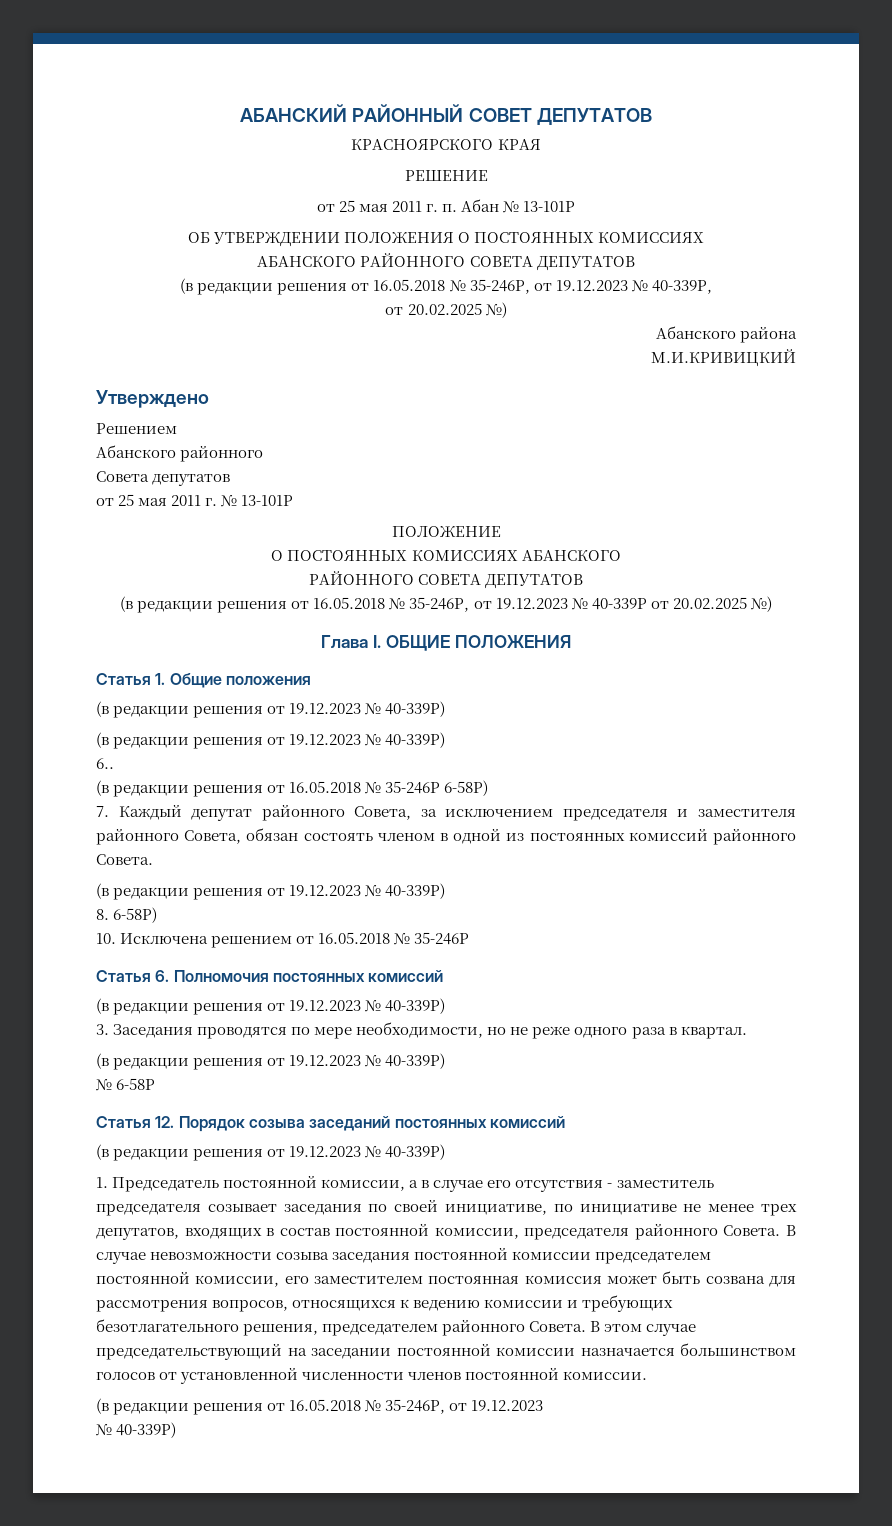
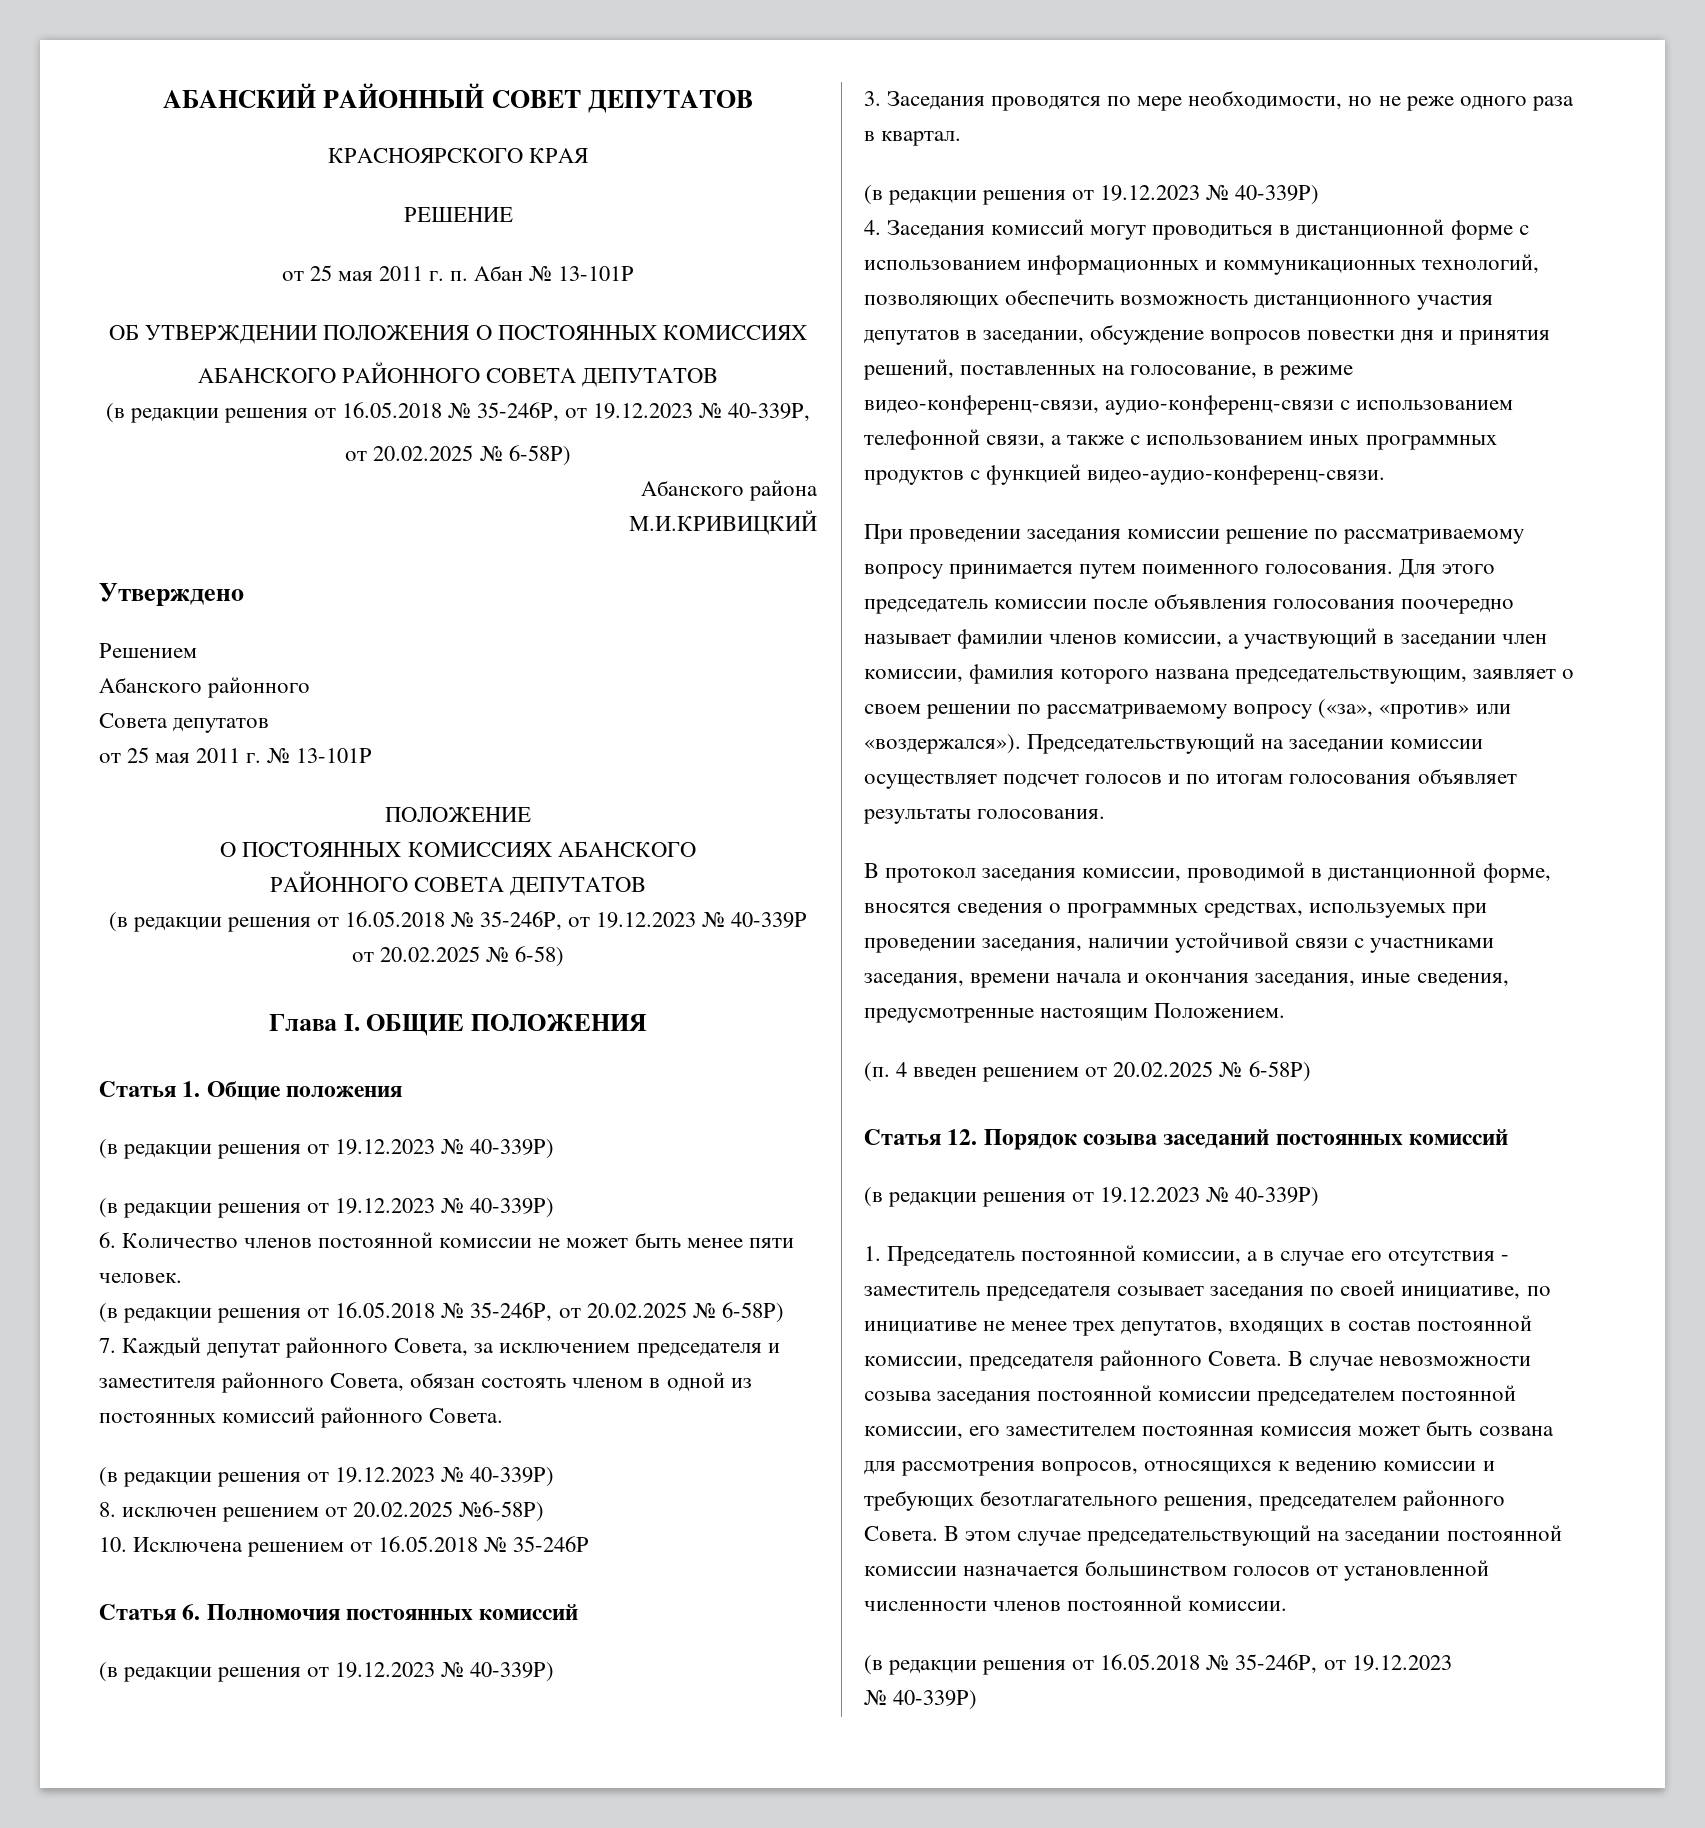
  (в редакции решения от 16.05.2018 № 35-246Р, от 19.12.2023 № 40-339Р,
- от 20.02.2025 №)
+ от 20.02.2025 № 6-58Р)
- (в редакции решения от 16.05.2018 № 35-246Р, от 19.12.2023 № 40-339Р от 20.02.2025 №)
+ (в редакции решения от 16.05.2018 № 35-246Р, от 19.12.2023 № 40-339Р от 20.02.2025 № 6-58)
- 6..
- (в редакции решения от 16.05.2018 № 35-246Р 6-58Р)
+ 6. Количество членов постоянной комиссии не может быть менее пяти человек.
+ (в редакции решения от 16.05.2018 № 35-246Р, от 20.02.2025 № 6-58Р)
- 8. 6-58Р)
+ 8. исключен решением от 20.02.2025 №6-58Р)
- № 6-58Р
+ 4. Заседания комиссий могут проводиться в дистанционной форме с использованием информационных и коммуникационных технологий, позволяющих обеспечить возможность дистанционного участия депутатов в заседании, обсуждение вопросов повестки дня и принятия решений, поставленных на голосование, в режиме видео-конференц-связи, аудио-конференц-связи с использованием телефонной связи, а также с использованием иных программных продуктов с функцией видео-аудио-конференц-связи.
+ При проведении заседания комиссии решение по рассматриваемому вопросу принимается путем поименного голосования. Для этого председатель комиссии после объявления голосования поочередно называет фамилии членов комиссии, а участвующий в заседании член комиссии, фамилия которого названа председательствующим, заявляет о своем решении по рассматриваемому вопросу («за», «против» или «воздержался»). Председательствующий на заседании комиссии осуществляет подсчет голосов и по итогам голосования объявляет результаты голосования.
+ В протокол заседания комиссии, проводимой в дистанционной форме, вносятся сведения о программных средствах, используемых при проведении заседания, наличии устойчивой связи с участниками заседания, времени начала и окончания заседания, иные сведения, предусмотренные настоящим Положением.
+ (п. 4 введен решением от 20.02.2025 № 6-58Р)

